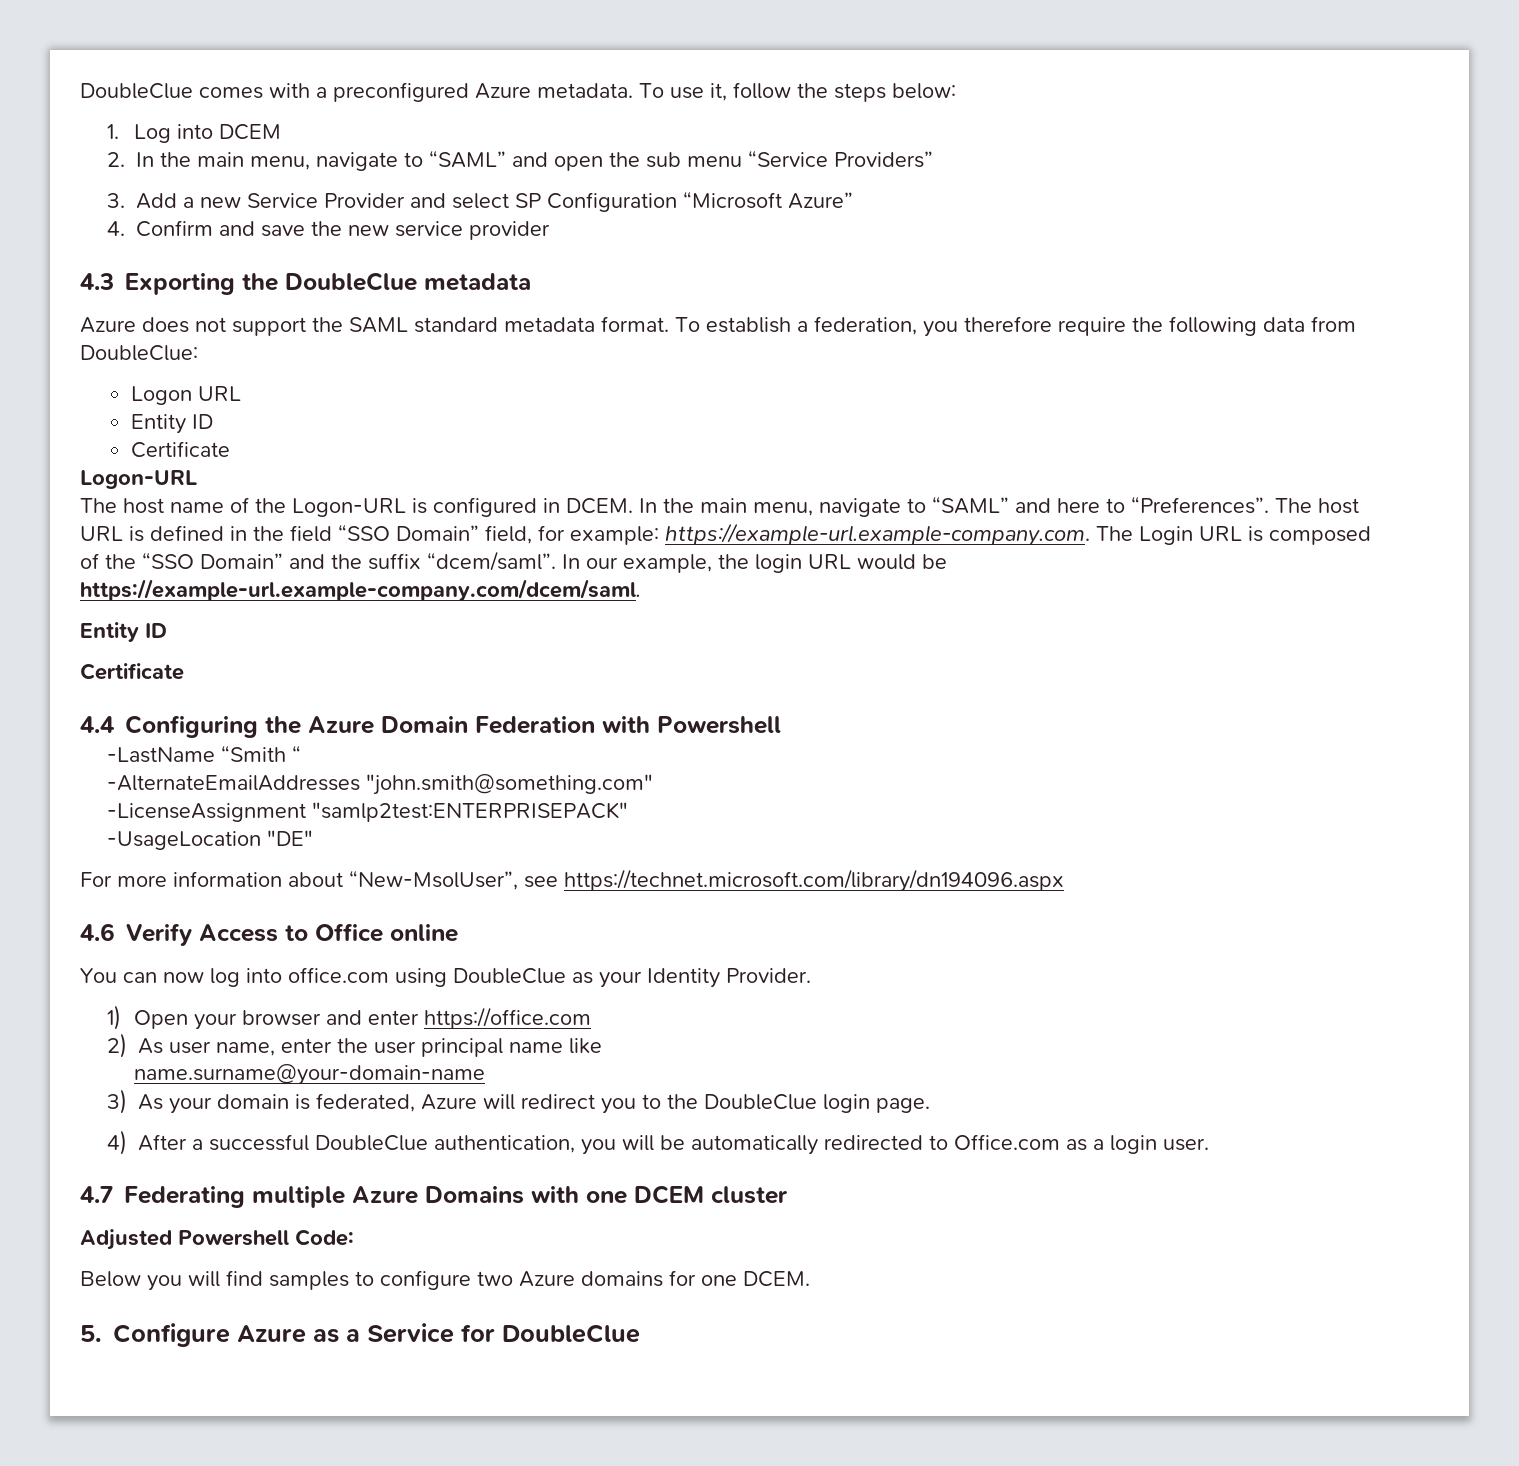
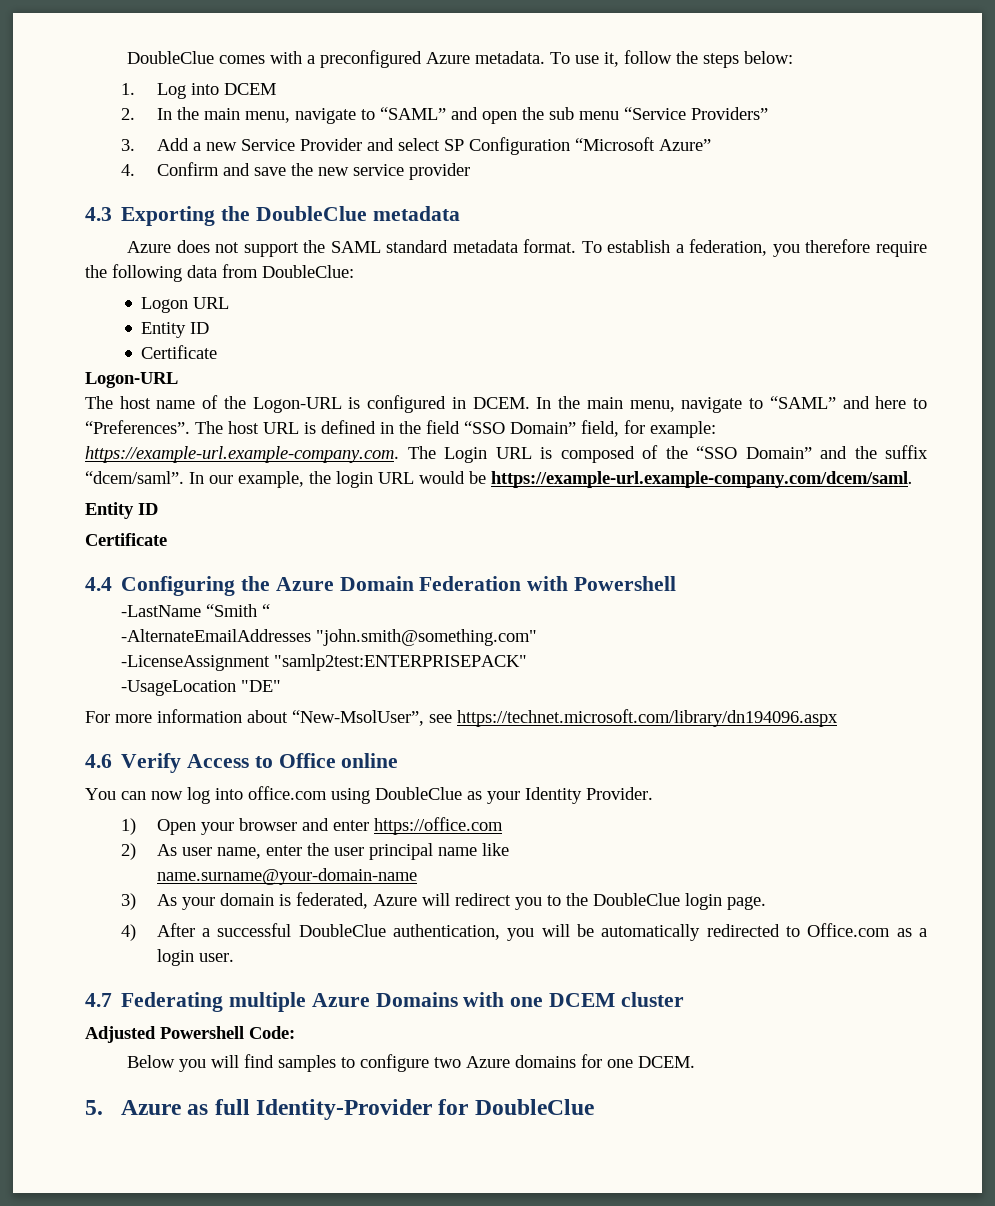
- 5. Configure Azure as a Service for DoubleClue
+ 5. Azure as full Identity-Provider for DoubleClue

